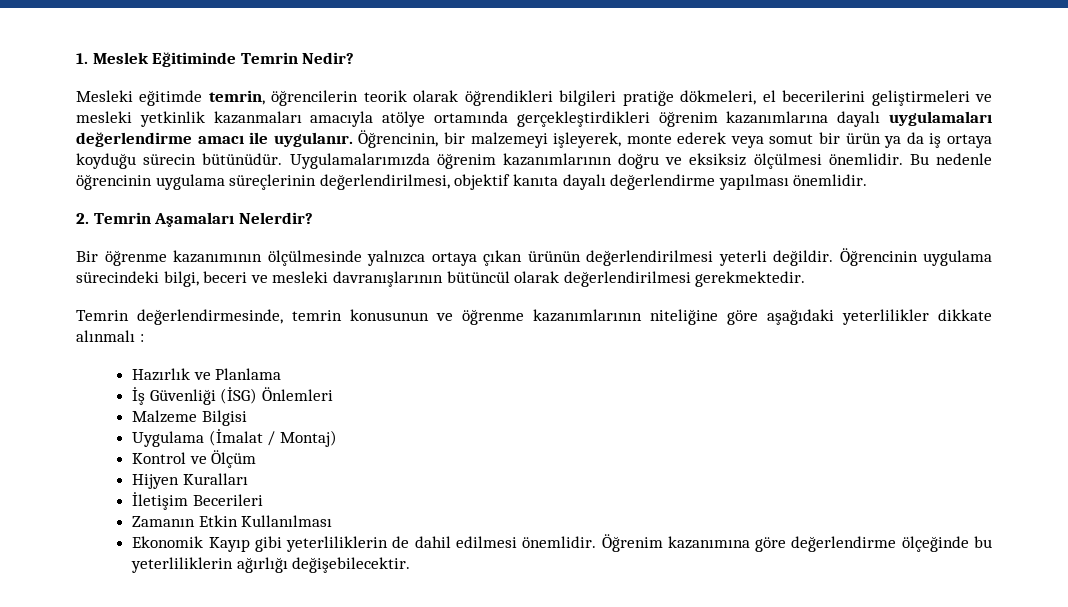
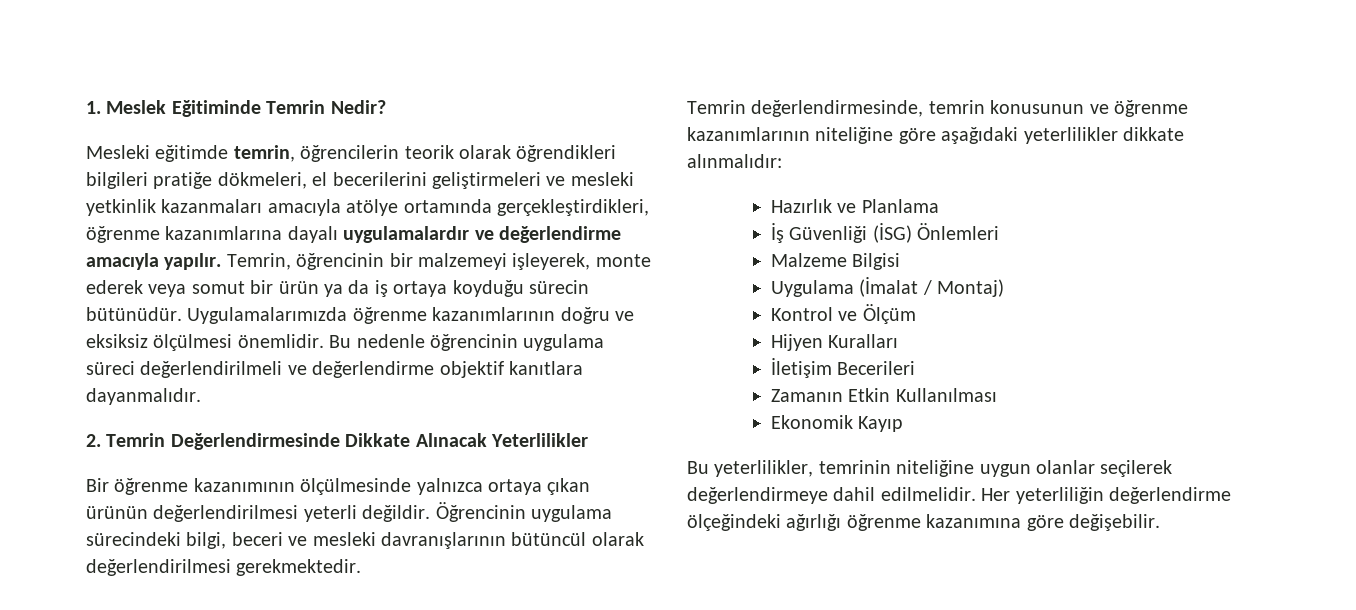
- Mesleki eğitimde temrin, öğrencilerin teorik olarak öğrendikleri bilgileri pratiğe dökmeleri, el becerilerini geliştirmeleri ve mesleki yetkinlik kazanmaları amacıyla atölye ortamında gerçekleştirdikleri öğrenim kazanımlarına dayalı uygulamaları değerlendirme amacı ile uygulanır. Öğrencinin, bir malzemeyi işleyerek, monte ederek veya somut bir ürün ya da iş ortaya koyduğu sürecin bütünüdür.
+ Mesleki eğitimde temrin, öğrencilerin teorik olarak öğrendikleri bilgileri pratiğe dökmeleri, el becerilerini geliştirmeleri ve mesleki yetkinlik kazanmaları amacıyla atölye ortamında gerçekleştirdikleri, öğrenme kazanımlarına dayalı uygulamalardır ve değerlendirme amacıyla yapılır. Temrin, öğrencinin bir malzemeyi işleyerek, monte ederek veya somut bir ürün ya da iş ortaya koyduğu sürecin bütünüdür.
- Uygulamalarımızda öğrenim kazanımlarının doğru ve eksiksiz ölçülmesi önemlidir.
+ Uygulamalarımızda öğrenme kazanımlarının doğru ve eksiksiz ölçülmesi önemlidir.
- Bu nedenle öğrencinin uygulama süreçlerinin değerlendirilmesi, objektif kanıta dayalı değerlendirme yapılması önemlidir.
- 2. Temrin Aşamaları Nelerdir?
+ Bu nedenle öğrencinin uygulama süreci değerlendirilmeli ve değerlendirme objektif kanıtlara dayanmalıdır.
+ 2. Temrin Değerlendirmesinde Dikkate Alınacak Yeterlilikler
- Temrin değerlendirmesinde, temrin konusunun ve öğrenme kazanımlarının niteliğine göre aşağıdaki yeterlilikler dikkate alınmalı :
+ Temrin değerlendirmesinde, temrin konusunun ve öğrenme kazanımlarının niteliğine göre aşağıdaki yeterlilikler dikkate alınmalıdır:
- Ekonomik Kayıp gibi yeterliliklerin de dahil edilmesi önemlidir. Öğrenim kazanımına göre değerlendirme ölçeğinde bu yeterliliklerin ağırlığı değişebilecektir.
+ Ekonomik Kayıp
+ Bu yeterlilikler, temrinin niteliğine uygun olanlar seçilerek değerlendirmeye dahil edilmelidir. Her yeterliliğin değerlendirme ölçeğindeki ağırlığı öğrenme kazanımına göre değişebilir.

